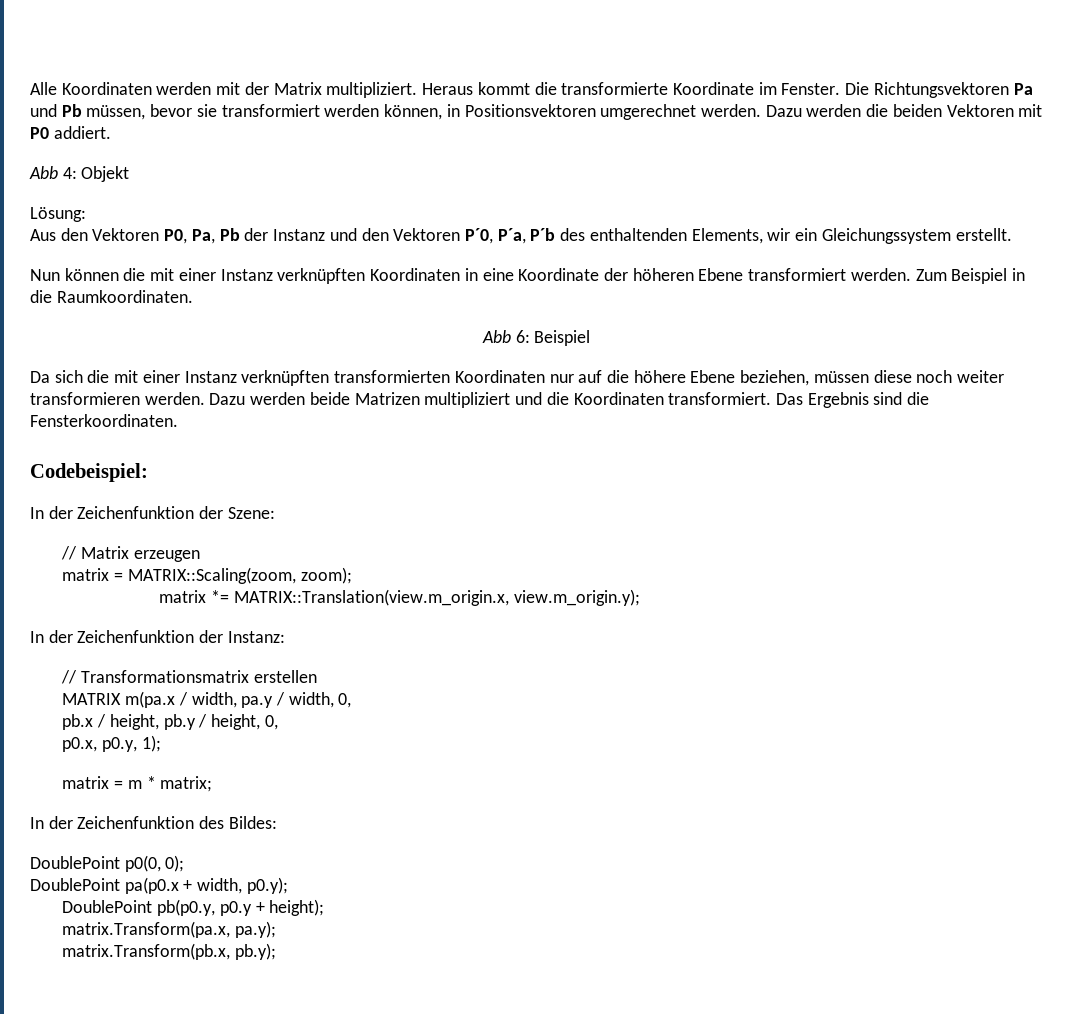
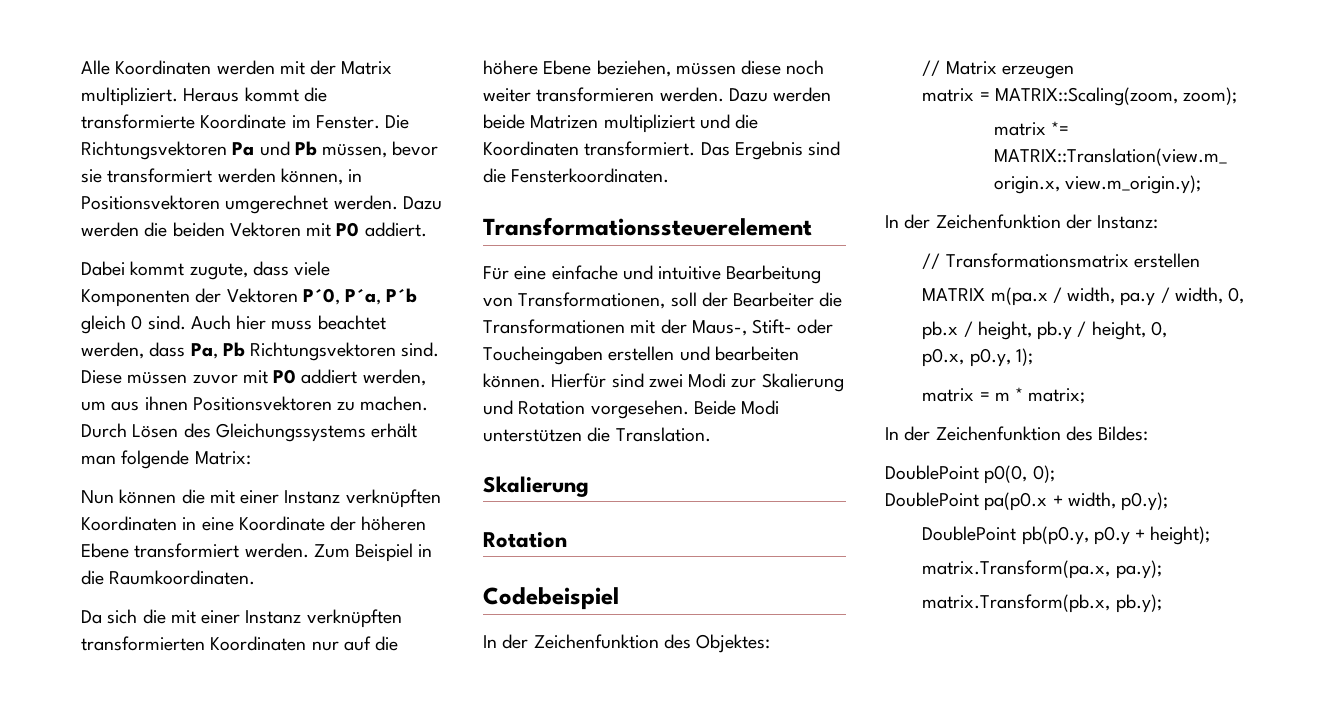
- Abb 4: Objekt
- Lösung:
- Aus den Vektoren P0, Pa, Pb der Instanz und den Vektoren P´0, P´a, P´b des enthaltenden Elements, wir ein Gleichungssystem erstellt.
+ Dabei kommt zugute, dass viele Komponenten der Vektoren P´0, P´a, P´b gleich 0 sind. Auch hier muss beachtet werden, dass Pa, Pb Richtungsvektoren sind. Diese müssen zuvor mit P0 addiert werden, um aus ihnen Positionsvektoren zu machen. Durch Lösen des Gleichungssystems erhält man folgende Matrix:
- Abb 6: Beispiel
- Codebeispiel:
- In der Zeichenfunktion der Szene:
+ Transformationssteuerelement
+ Für eine einfache und intuitive Bearbeitung von Transformationen, soll der Bearbeiter die Transformationen mit der Maus-, Stift- oder Toucheingaben erstellen und bearbeiten können. Hierfür sind zwei Modi zur Skalierung und Rotation vorgesehen. Beide Modi unterstützen die Translation.
+ Skalierung
+ Rotation
+ Codebeispiel
+ In der Zeichenfunktion des Objektes:

